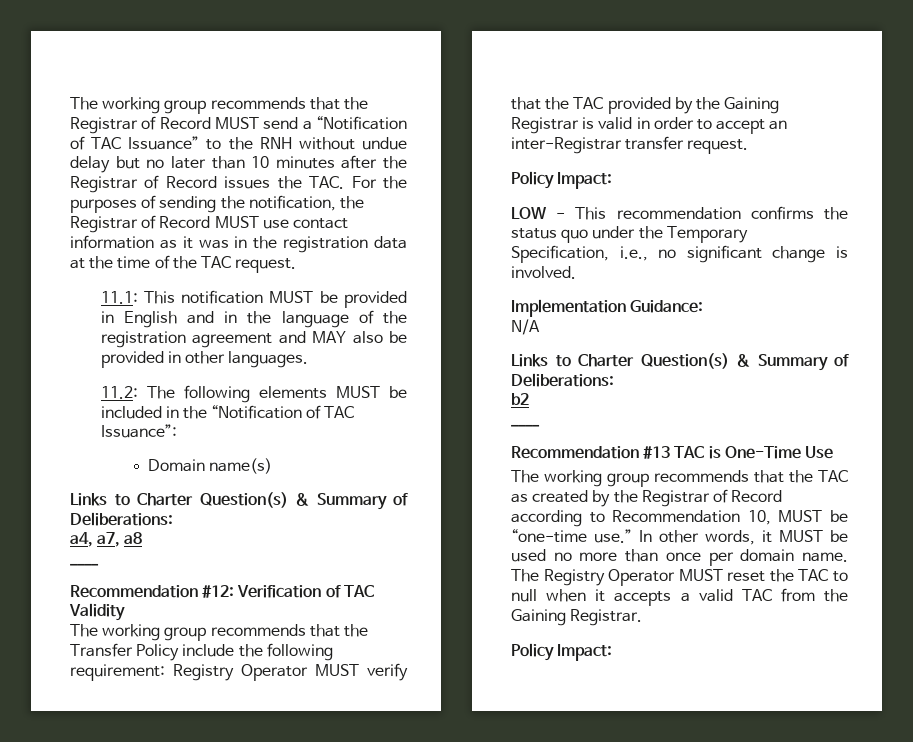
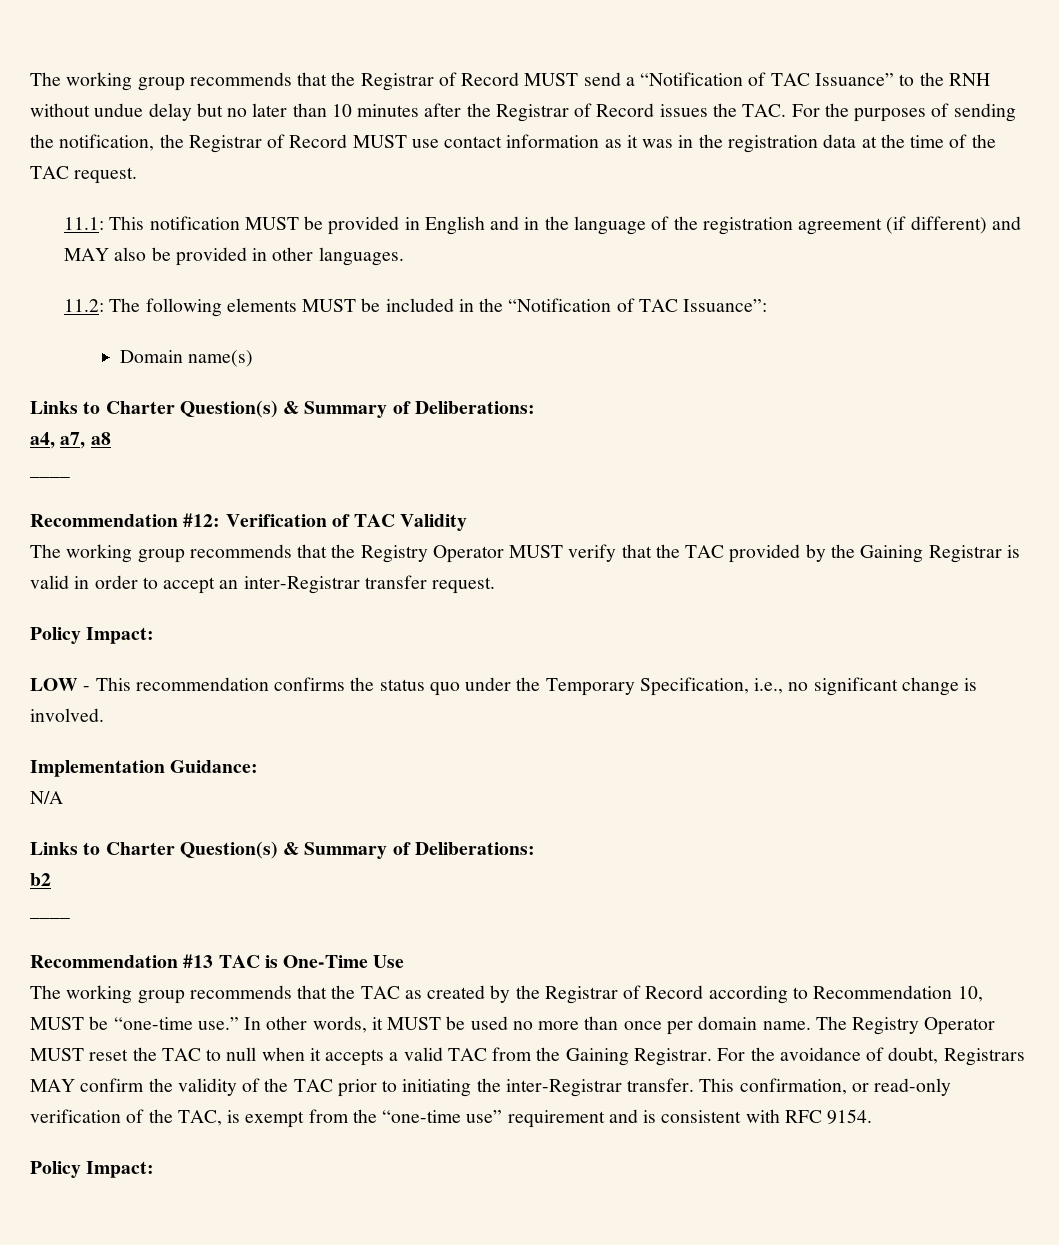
- 11.1: This notification MUST be provided in English and in the language of the registration agreement and MAY also be provided in other languages.
+ 11.1: This notification MUST be provided in English and in the language of the registration agreement (if different) and MAY also be provided in other languages.
- The working group recommends that the Transfer Policy include the following requirement: Registry Operator MUST verify that the TAC provided by the Gaining Registrar is valid in order to accept an inter-Registrar transfer request.
+ The working group recommends that the Registry Operator MUST verify that the TAC provided by the Gaining Registrar is valid in order to accept an inter-Registrar transfer request.
+ For the avoidance of doubt, Registrars MAY confirm the validity of the TAC prior to initiating the inter-Registrar transfer. This confirmation, or read-only verification of the TAC, is exempt from the “one-time use” requirement and is consistent with RFC 9154.

